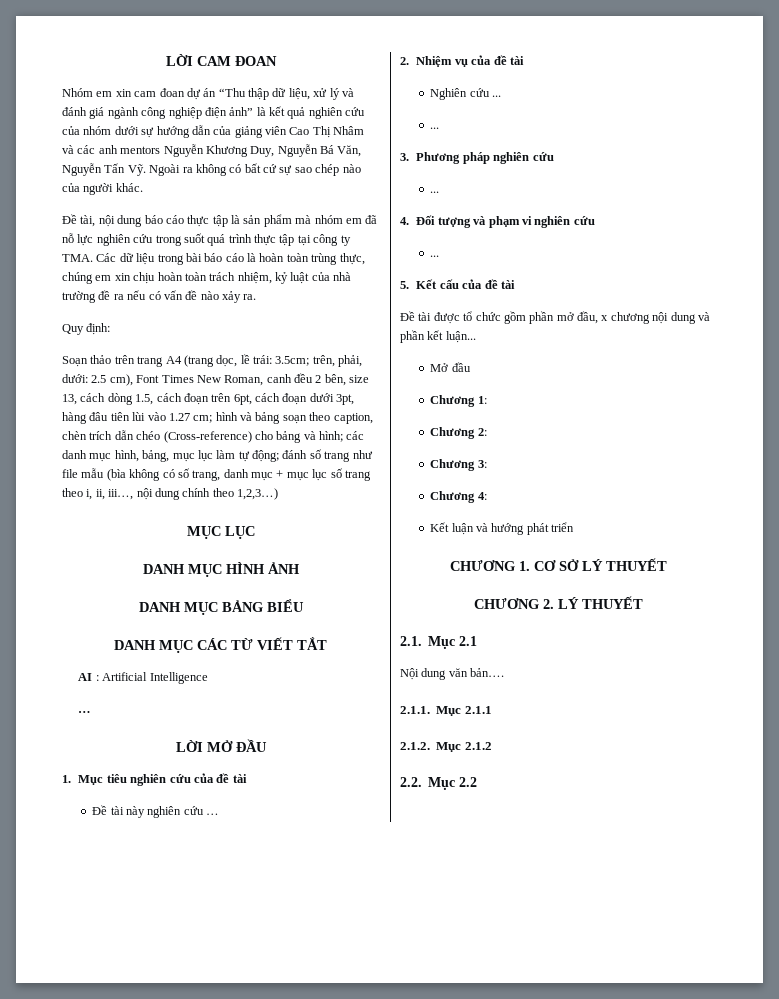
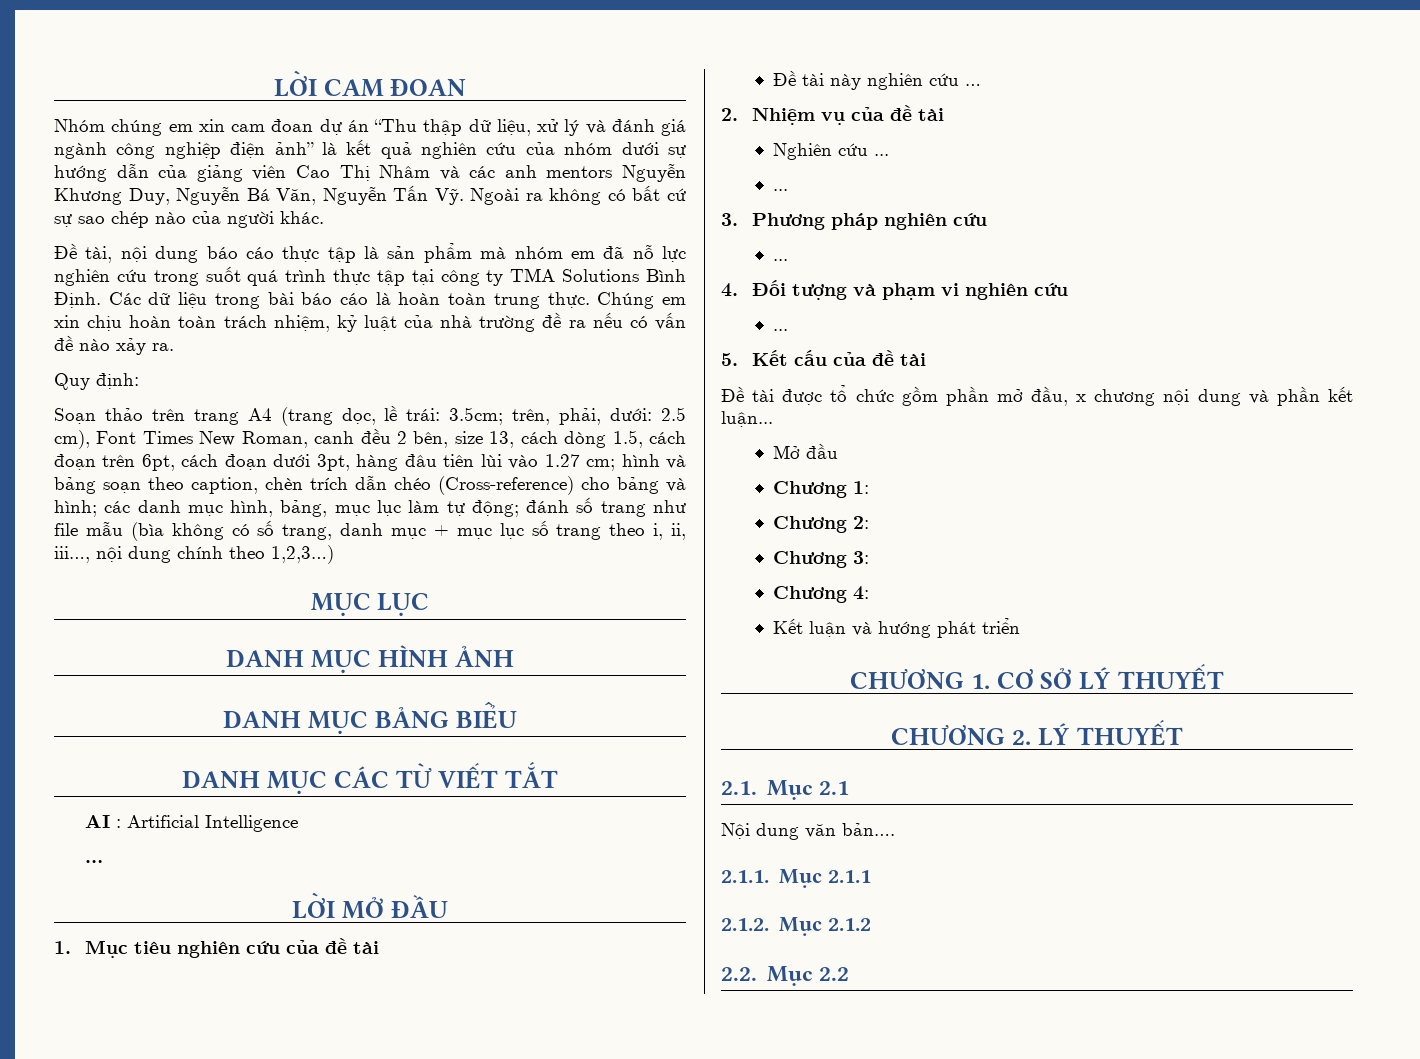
- Nhóm em xin cam đoan dự án “Thu thập dữ liệu, xử lý và đánh giá ngành công nghiệp điện ảnh” là kết quả nghiên cứu của nhóm dưới sự hướng dẫn của giảng viên Cao Thị Nhâm và các anh mentors Nguyễn Khương Duy, Nguyễn Bá Văn, Nguyễn Tấn Vỹ. Ngoài ra không có bất cứ sự sao chép nào của người khác.
+ Nhóm chúng em xin cam đoan dự án “Thu thập dữ liệu, xử lý và đánh giá ngành công nghiệp điện ảnh” là kết quả nghiên cứu của nhóm dưới sự hướng dẫn của giảng viên Cao Thị Nhâm và các anh mentors Nguyễn Khương Duy, Nguyễn Bá Văn, Nguyễn Tấn Vỹ. Ngoài ra không có bất cứ sự sao chép nào của người khác.
- Đề tài, nội dung báo cáo thực tập là sản phẩm mà nhóm em đã nỗ lực nghiên cứu trong suốt quá trình thực tập tại công ty TMA. Các dữ liệu trong bài báo cáo là hoàn toàn trùng thực, chúng em xin chịu hoàn toàn trách nhiệm, kỷ luật của nhà trường đề ra nếu có vấn đề nào xảy ra.
+ Đề tài, nội dung báo cáo thực tập là sản phẩm mà nhóm em đã nỗ lực nghiên cứu trong suốt quá trình thực tập tại công ty TMA Solutions Bình Định. Các dữ liệu trong bài báo cáo là hoàn toàn trung thực. Chúng em xin chịu hoàn toàn trách nhiệm, kỷ luật của nhà trường đề ra nếu có vấn đề nào xảy ra.

